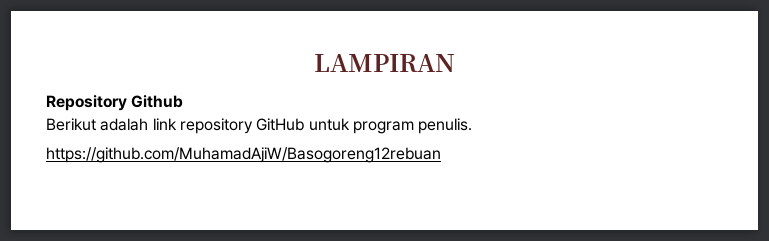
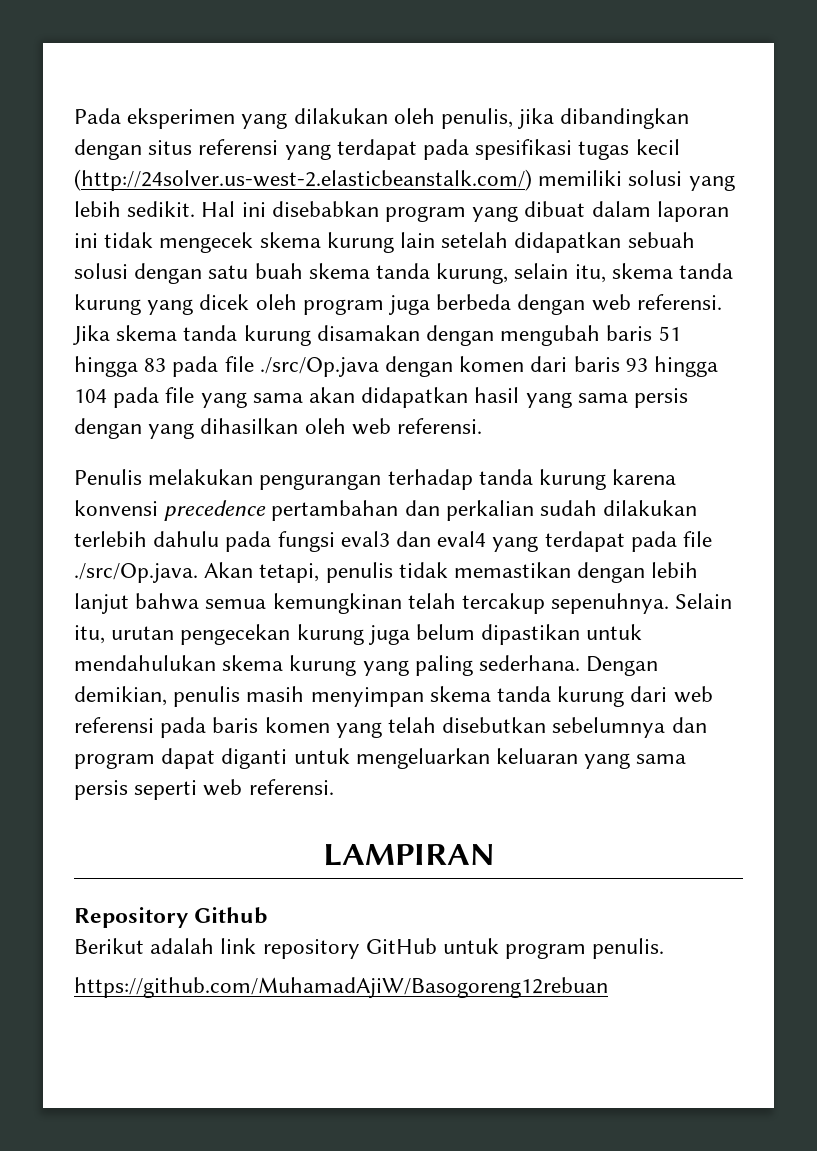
+ Pada eksperimen yang dilakukan oleh penulis, jika dibandingkan dengan situs referensi yang terdapat pada spesifikasi tugas kecil (http://24solver.us-west-2.elasticbeanstalk.com/) memiliki solusi yang lebih sedikit. Hal ini disebabkan program yang dibuat dalam laporan ini tidak mengecek skema kurung lain setelah didapatkan sebuah solusi dengan satu buah skema tanda kurung, selain itu, skema tanda kurung yang dicek oleh program juga berbeda dengan web referensi. Jika skema tanda kurung disamakan dengan mengubah baris 51 hingga 83 pada file ./src/Op.java dengan komen dari baris 93 hingga 104 pada file yang sama akan didapatkan hasil yang sama persis dengan yang dihasilkan oleh web referensi.
+ Penulis melakukan pengurangan terhadap tanda kurung karena konvensi precedence pertambahan dan perkalian sudah dilakukan terlebih dahulu pada fungsi eval3 dan eval4 yang terdapat pada file ./src/Op.java. Akan tetapi, penulis tidak memastikan dengan lebih lanjut bahwa semua kemungkinan telah tercakup sepenuhnya. Selain itu, urutan pengecekan kurung juga belum dipastikan untuk mendahulukan skema kurung yang paling sederhana. Dengan demikian, penulis masih menyimpan skema tanda kurung dari web referensi pada baris komen yang telah disebutkan sebelumnya dan program dapat diganti untuk mengeluarkan keluaran yang sama persis seperti web referensi.

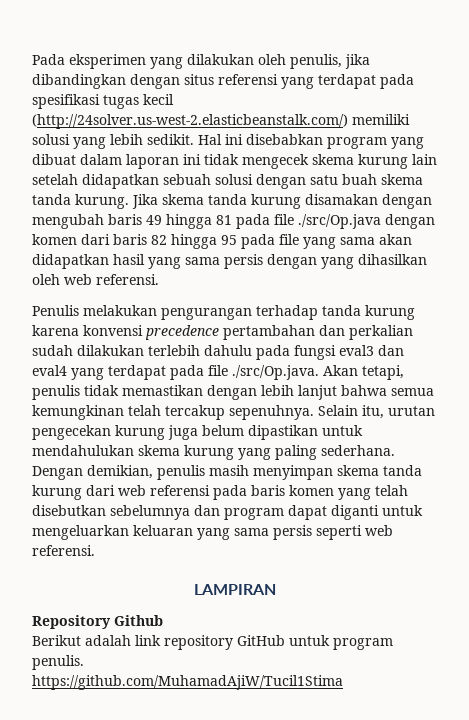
- Hal ini disebabkan program yang dibuat dalam laporan ini tidak mengecek skema kurung lain setelah didapatkan sebuah solusi dengan satu buah skema tanda kurung, selain itu, skema tanda kurung yang dicek oleh program juga berbeda dengan web referensi.
+ Hal ini disebabkan program yang dibuat dalam laporan ini tidak mengecek skema kurung lain setelah didapatkan sebuah solusi dengan satu buah skema tanda kurung.
- Jika skema tanda kurung disamakan dengan mengubah baris 51 hingga 83 pada file ./src/Op.java dengan komen dari baris 93 hingga 104 pada file yang sama akan didapatkan hasil yang sama persis dengan yang dihasilkan oleh web referensi.
+ Jika skema tanda kurung disamakan dengan mengubah baris 49 hingga 81 pada file ./src/Op.java dengan komen dari baris 82 hingga 95 pada file yang sama akan didapatkan hasil yang sama persis dengan yang dihasilkan oleh web referensi.
- https://github.com/MuhamadAjiW/Basogoreng12rebuan
+ https://github.com/MuhamadAjiW/Tucil1Stima

